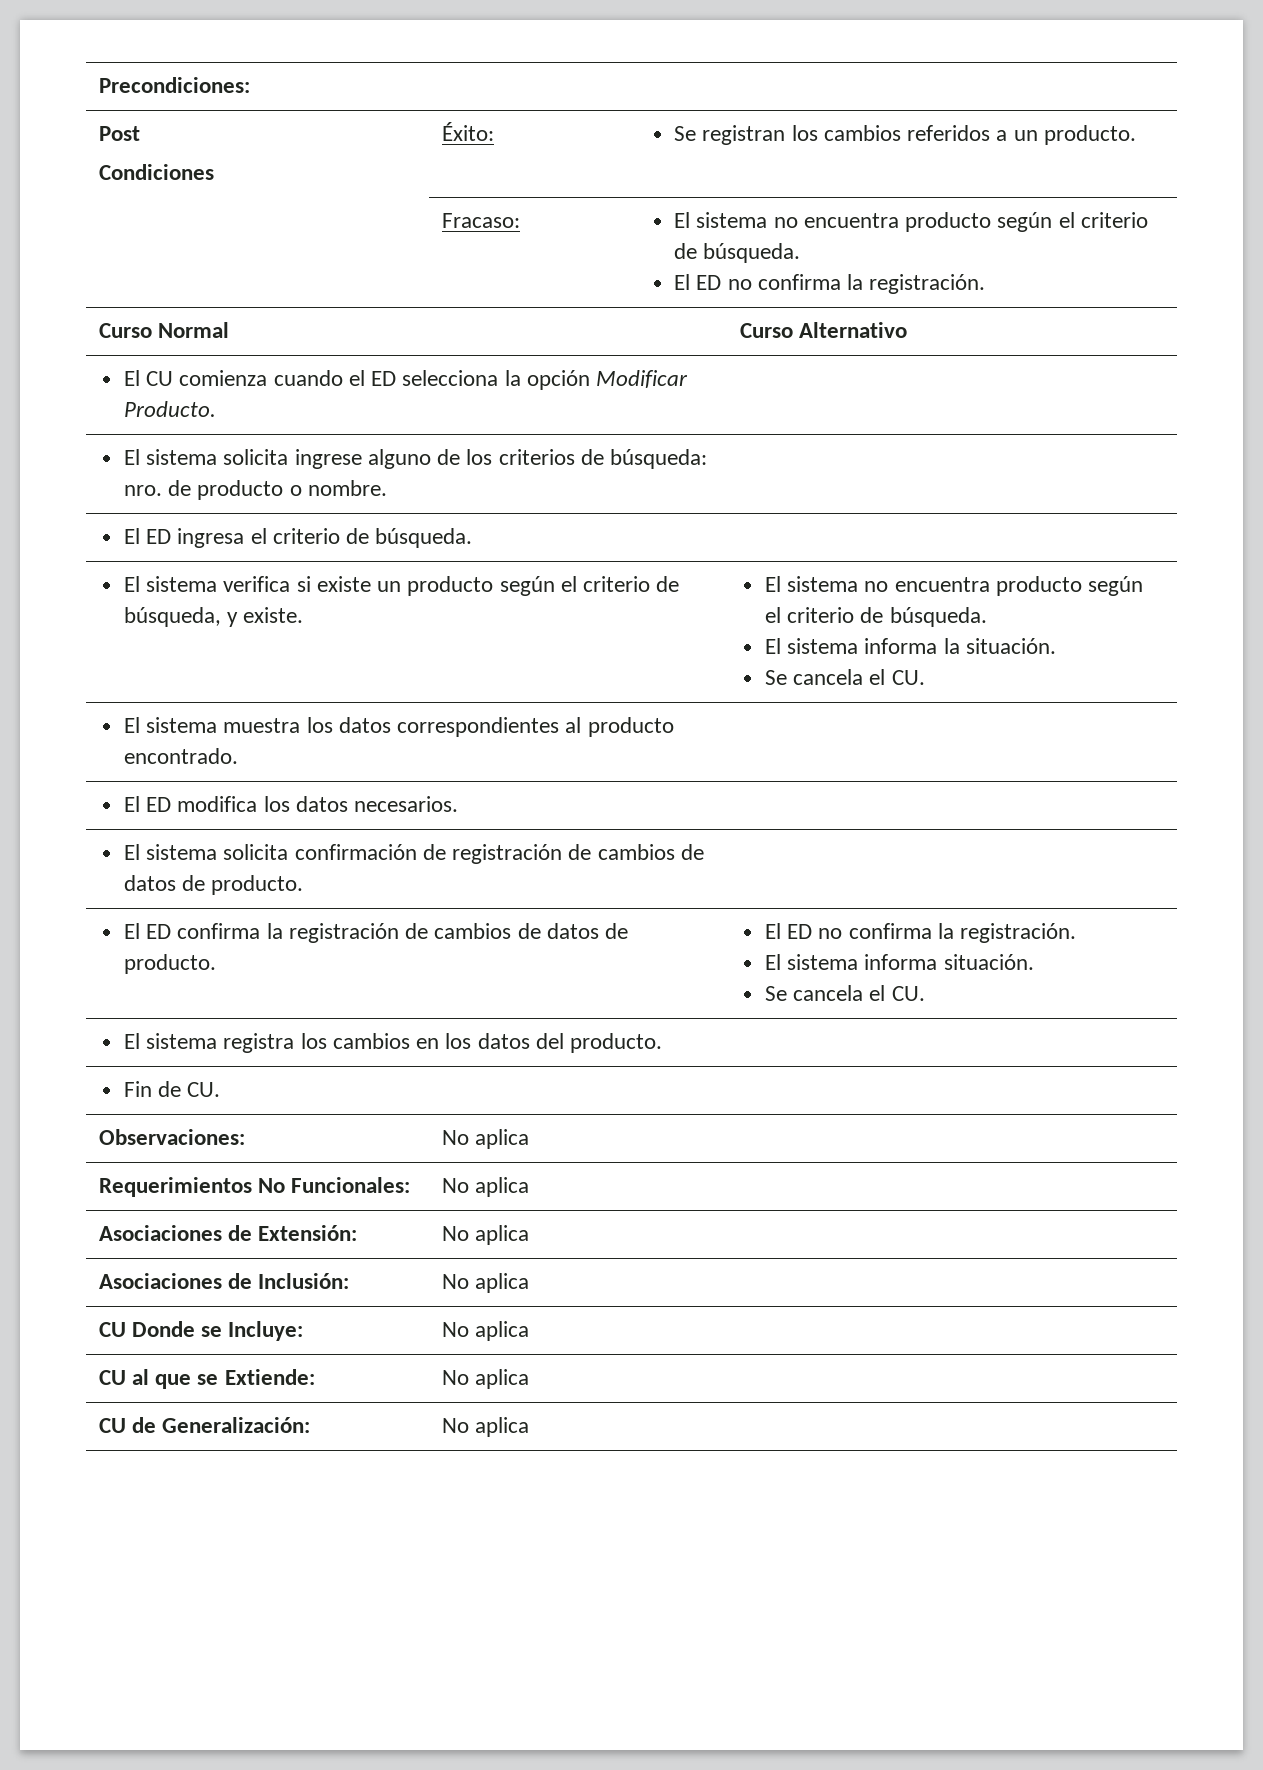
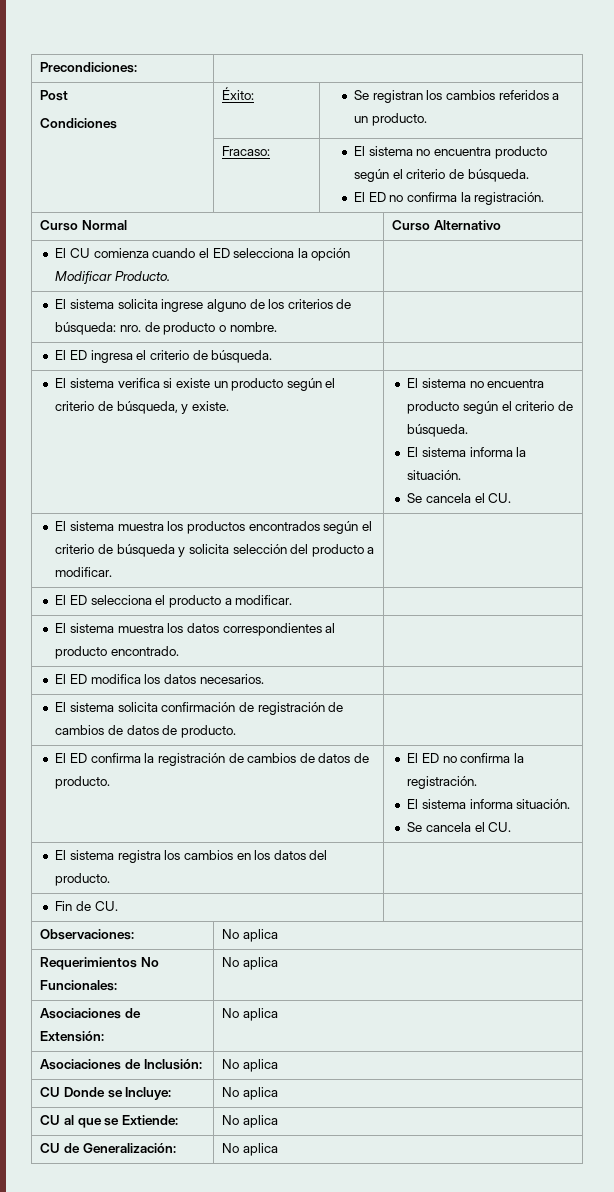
+ El sistema muestra los productos encontrados según el criterio de búsqueda y solicita selección del producto a modificar. |
+ El ED selecciona el producto a modificar. |

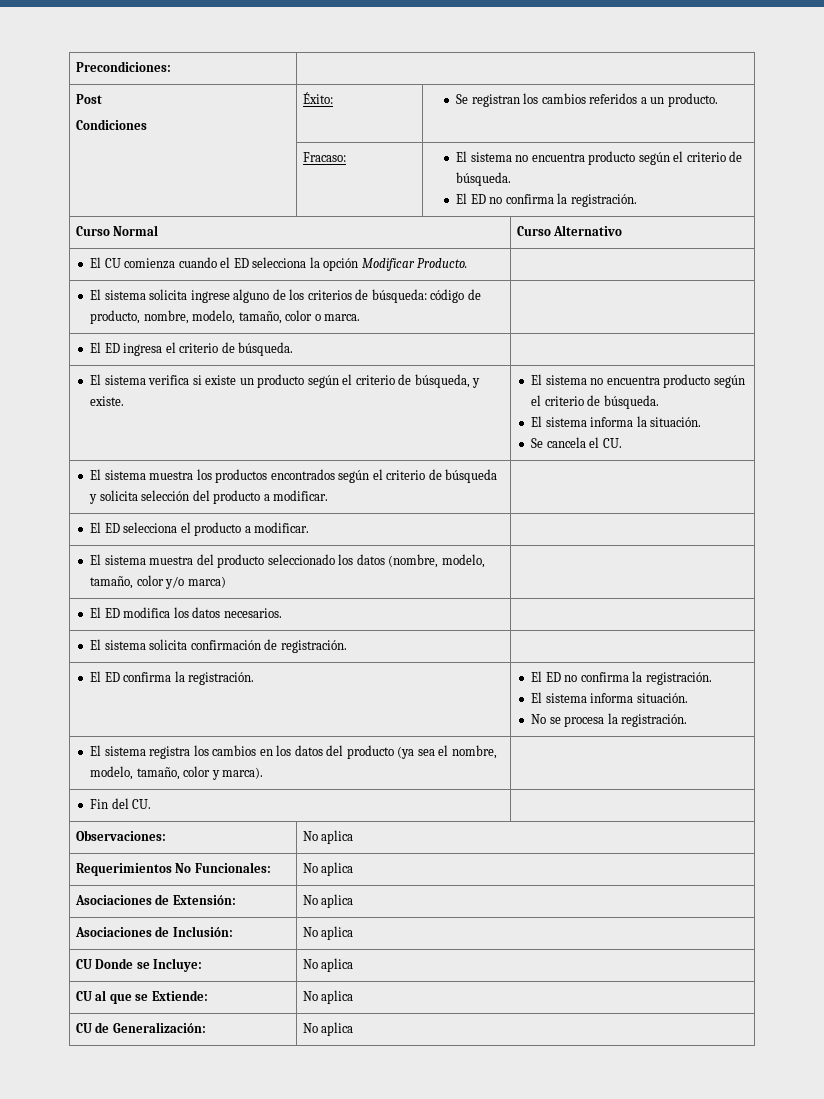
- El sistema solicita ingrese alguno de los criterios de búsqueda: nro. de producto o nombre. |
+ El sistema solicita ingrese alguno de los criterios de búsqueda: código de producto, nombre, modelo, tamaño, color o marca. |
- El sistema muestra los datos correspondientes al producto encontrado. |
+ El sistema muestra del producto seleccionado los datos (nombre, modelo, tamaño, color y/o marca) |
- El sistema solicita confirmación de registración de cambios de datos de producto. |
- El ED confirma la registración de cambios de datos de producto. | El ED no confirma la registración.
+ El sistema solicita confirmación de registración. |
+ El ED confirma la registración. | El ED no confirma la registración.
  El sistema informa situación.
- Se cancela el CU.
+ No se procesa la registración.
- El sistema registra los cambios en los datos del producto. |
+ El sistema registra los cambios en los datos del producto (ya sea el nombre, modelo, tamaño, color y marca). |
- Fin de CU. |
+ Fin del CU. |

